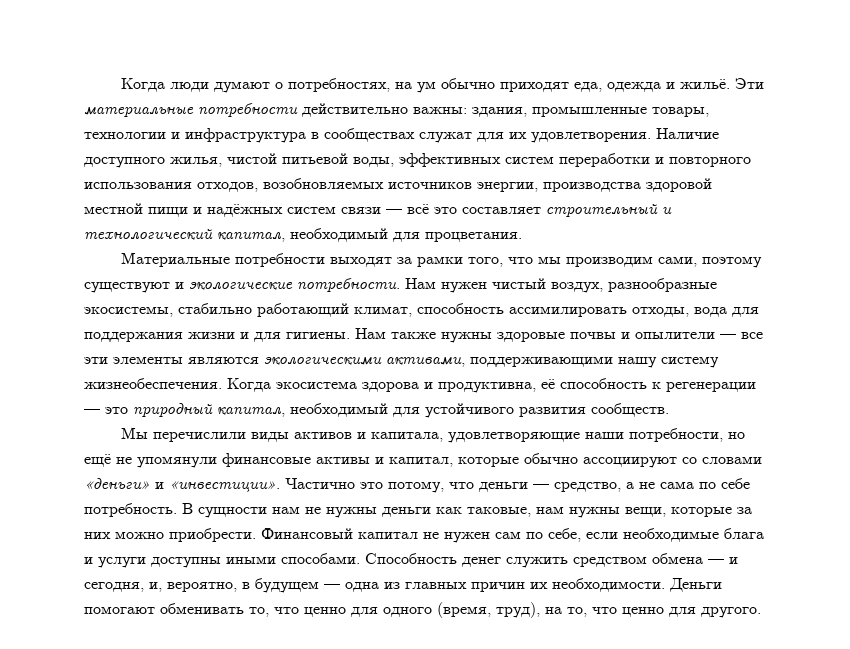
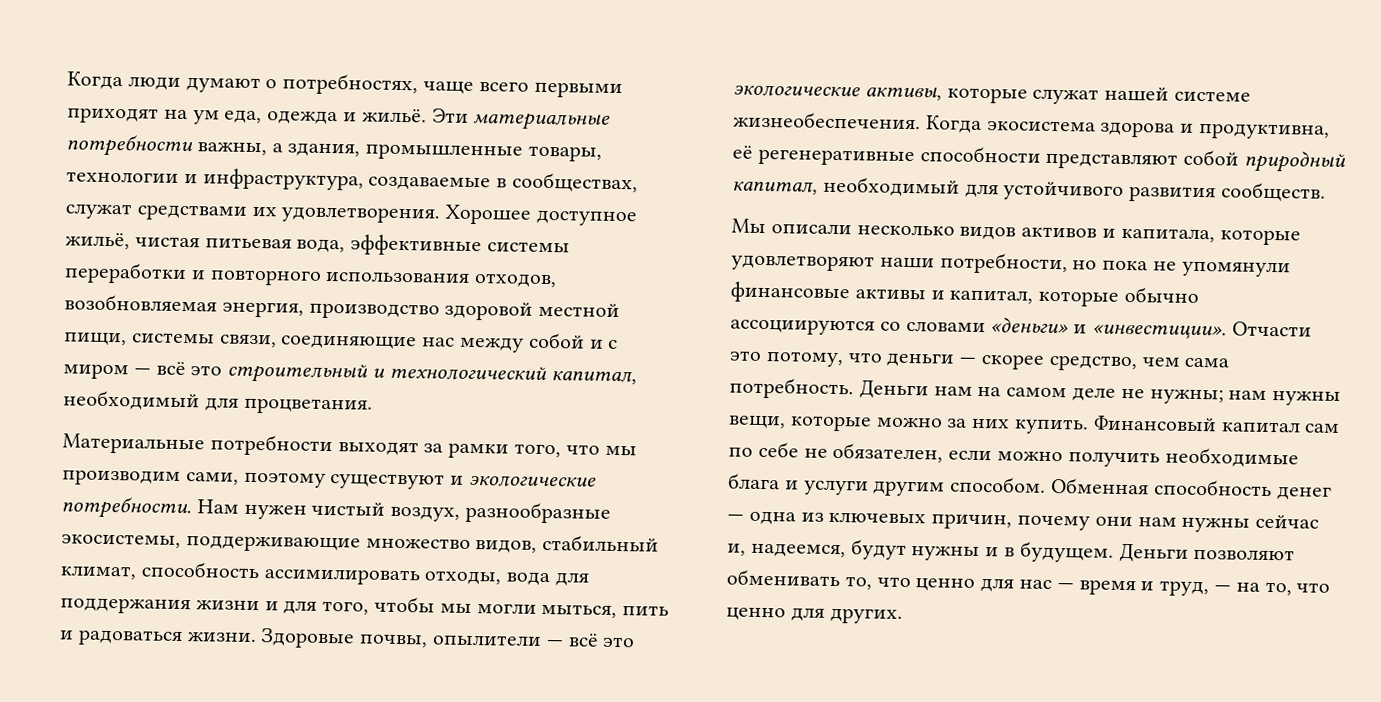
- Когда люди думают о потребностях, на ум обычно приходят еда, одежда и жильё.
+ Когда люди думают о потребностях, чаще всего первыми приходят на ум еда, одежда и жильё.
- Эти материальные потребности действительно важны: здания, промышленные товары, технологии и инфраструктура в сообществах служат для их удовлетворения. Наличие доступного жилья, чистой питьевой воды, эффективных систем переработки и повторного использования отходов, возобновляемых источников энергии, производства здоровой местной пищи и надёжных систем связи — всё это составляет строительный и технологический капитал, необходимый для процветания.
+ Эти материальные потребности важны, а здания, промышленные товары, технологии и инфраструктура, создаваемые в сообществах, служат средствами их удовлетворения. Хорошее доступное жильё, чистая питьевая вода, эффективные системы переработки и повторного использования отходов, возобновляемая энергия, производство здоровой местной пищи, системы связи, соединяющие нас между собой и с миром — всё это строительный и технологический капитал, необходимый для процветания.
- Нам нужен чистый воздух, разнообразные экосистемы, стабильно работающий климат, способность ассимилировать отходы, вода для поддержания жизни и для гигиены. Нам также нужны здоровые почвы и опылители — все эти элементы являются экологическими активами, поддерживающими нашу систему жизнеобеспечения.
+ Нам нужен чистый воздух, разнообразные экосистемы, поддерживающие множество видов, стабильный климат, способность ассимилировать отходы, вода для поддержания жизни и для того, чтобы мы могли мыться, пить и радоваться жизни. Здоровые почвы, опылители — всё это экологические активы, которые служат нашей системе жизнеобеспечения.
- Когда экосистема здорова и продуктивна, её способность к регенерации — это природный капитал, необходимый для устойчивого развития сообществ.
+ Когда экосистема здорова и продуктивна, её регенеративные способности представляют собой природный капитал, необходимый для устойчивого развития сообществ.
- Мы перечислили виды активов и капитала, удовлетворяющие наши потребности, но ещё не упомянули финансовые активы и капитал, которые обычно ассоциируют со словами «деньги» и «инвестиции».
+ Мы описали несколько видов активов и капитала, которые удовлетворяют наши потребности, но пока не упомянули финансовые активы и капитал, которые обычно ассоциируются со словами «деньги» и «инвестиции».
- Частично это потому, что деньги — средство, а не сама по себе потребность. В сущности нам не нужны деньги как таковые, нам нужны вещи, которые за них можно приобрести. Финансовый капитал не нужен сам по себе, если необходимые блага и услуги доступны иными способами. Способность денег служить средством обмена — и сегодня, и, вероятно, в будущем — одна из главных причин их необходимости. Деньги помогают обменивать то, что ценно для одного (время, труд), на то, что ценно для другого.
+ Отчасти это потому, что деньги — скорее средство, чем сама потребность. Деньги нам на самом деле не нужны; нам нужны вещи, которые можно за них купить. Финансовый капитал сам по себе не обязателен, если можно получить необходимые блага и услуги другим способом. Обменная способность денег — одна из ключевых причин, почему они нам нужны сейчас и, надеемся, будут нужны и в будущем. Деньги позволяют обменивать то, что ценно для нас — время и труд, — на то, что ценно для других.

